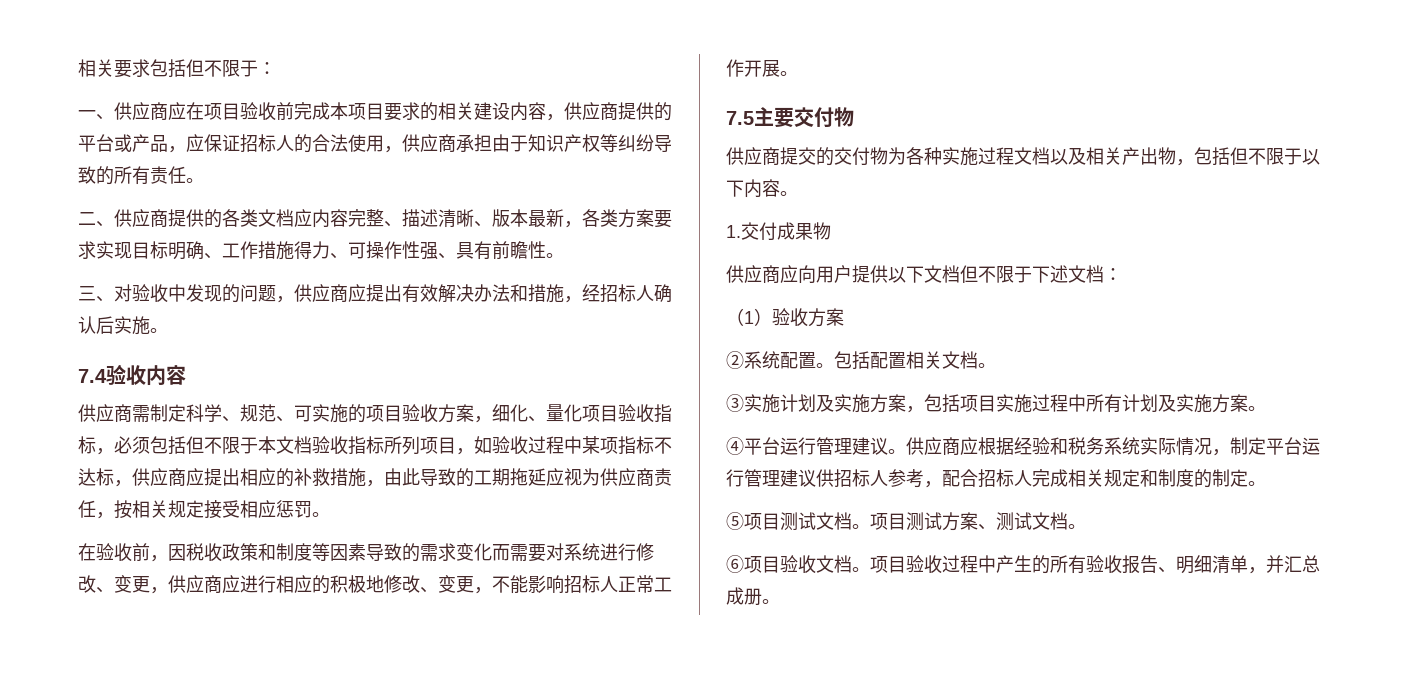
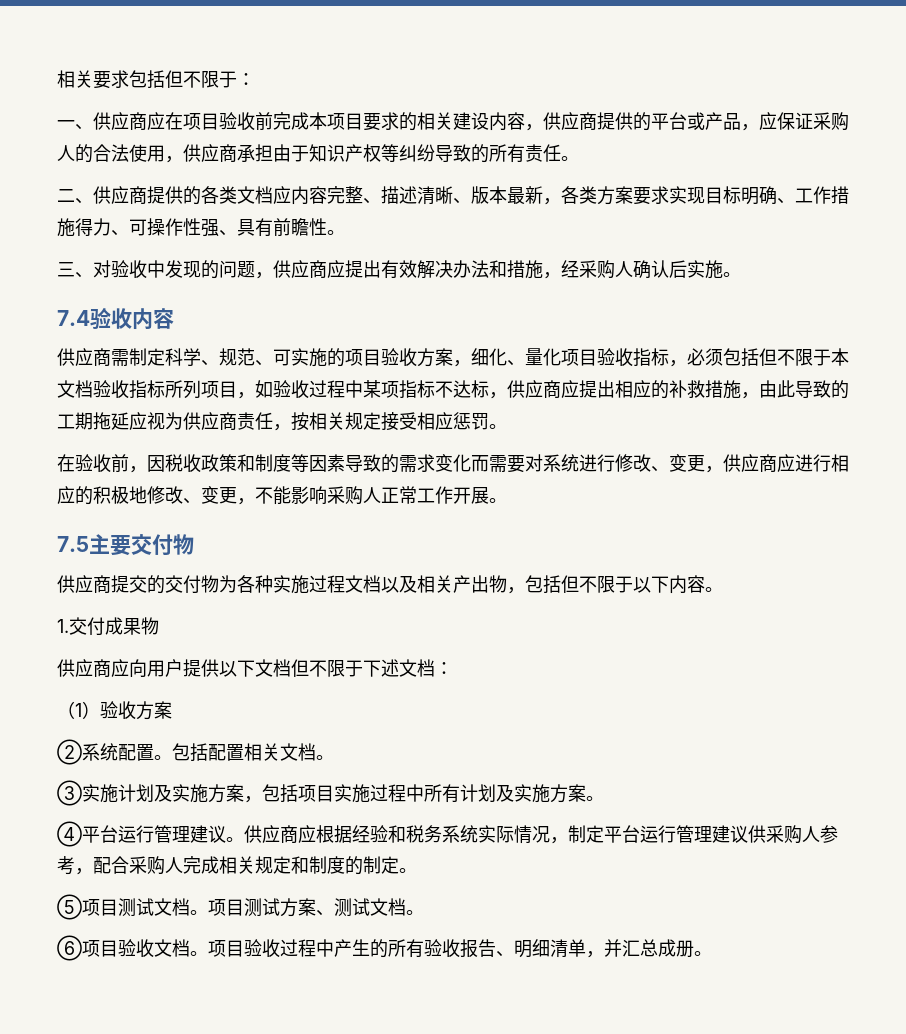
- 一、供应商应在项目验收前完成本项目要求的相关建设内容，供应商提供的平台或产品，应保证招标人的合法使用，供应商承担由于知识产权等纠纷导致的所有责任。
+ 一、供应商应在项目验收前完成本项目要求的相关建设内容，供应商提供的平台或产品，应保证采购人的合法使用，供应商承担由于知识产权等纠纷导致的所有责任。
- 三、对验收中发现的问题，供应商应提出有效解决办法和措施，经招标人确认后实施。
+ 三、对验收中发现的问题，供应商应提出有效解决办法和措施，经采购人确认后实施。
- 在验收前，因税收政策和制度等因素导致的需求变化而需要对系统进行修改、变更，供应商应进行相应的积极地修改、变更，不能影响招标人正常工作开展。
+ 在验收前，因税收政策和制度等因素导致的需求变化而需要对系统进行修改、变更，供应商应进行相应的积极地修改、变更，不能影响采购人正常工作开展。
- 供应商应根据经验和税务系统实际情况，制定平台运行管理建议供招标人参考，配合招标人完成相关规定和制度的制定。
+ 供应商应根据经验和税务系统实际情况，制定平台运行管理建议供采购人参考，配合采购人完成相关规定和制度的制定。

